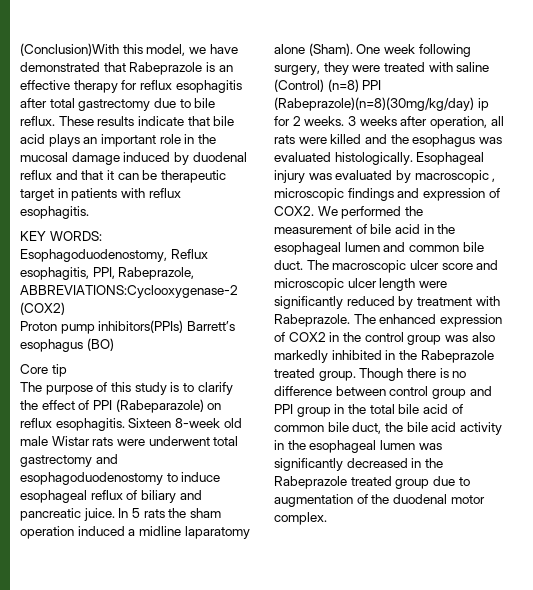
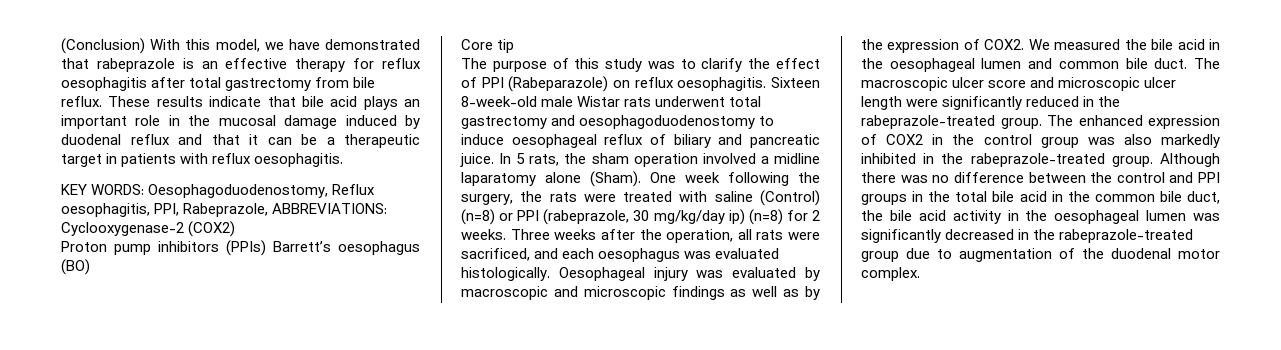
- (Conclusion)With this model, we have demonstrated that Rabeprazole is an effective therapy for reflux esophagitis after total gastrectomy due to bile reflux.
+ (Conclusion) With this model, we have demonstrated that rabeprazole is an effective therapy for reflux oesophagitis after total gastrectomy from bile reflux.
- These results indicate that bile acid plays an important role in the mucosal damage induced by duodenal reflux and that it can be therapeutic target in patients with reflux esophagitis.
+ These results indicate that bile acid plays an important role in the mucosal damage induced by duodenal reflux and that it can be a therapeutic target in patients with reflux oesophagitis.
- KEY WORDS: Esophagoduodenostomy, Reflux esophagitis, PPI, Rabeprazole, ABBREVIATIONS:Cyclooxygenase-2 (COX2)
+ KEY WORDS: Oesophagoduodenostomy, Reflux oesophagitis, PPI, Rabeprazole, ABBREVIATIONS: Cyclooxygenase-2 (COX2)
- Proton pump inhibitors(PPIs) Barrett’s esophagus (BO)
+ Proton pump inhibitors (PPIs) Barrett’s oesophagus (BO)
- The purpose of this study is to clarify the effect of PPI (Rabeparazole) on reflux esophagitis. Sixteen 8-week old male Wistar rats were underwent total gastrectomy and esophagoduodenostomy to induce esophageal reflux of biliary and pancreatic juice.
+ The purpose of this study was to clarify the effect of PPI (Rabeparazole) on reflux oesophagitis. Sixteen 8-week-old male Wistar rats underwent total gastrectomy and oesophagoduodenostomy to induce oesophageal reflux of biliary and pancreatic juice.
- In 5 rats the sham operation induced a midline laparatomy alone (Sham).
+ In 5 rats, the sham operation involved a midline laparatomy alone (Sham).
- One week following surgery, they were treated with saline (Control) (n=8) PPI (Rabeprazole)(n=8)(30mg/kg/day) ip for 2 weeks.
+ One week following the surgery, the rats were treated with saline (Control) (n=8) or PPI (rabeprazole, 30 mg/kg/day ip) (n=8) for 2 weeks.
- 3 weeks after operation, all rats were killed and the esophagus was evaluated histologically.
+ Three weeks after the operation, all rats were sacrificed, and each oesophagus was evaluated histologically.
- Esophageal injury was evaluated by macroscopic , microscopic findings and expression of COX2. We performed the measurement of bile acid in the esophageal lumen and common bile duct.
+ Oesophageal injury was evaluated by macroscopic and microscopic findings as well as by the expression of COX2. We measured the bile acid in the oesophageal lumen and common bile duct.
- The macroscopic ulcer score and microscopic ulcer length were significantly reduced by treatment with Rabeprazole.
+ The macroscopic ulcer score and microscopic ulcer length were significantly reduced in the rabeprazole-treated group.
- The enhanced expression of COX2 in the control group was also markedly inhibited in the Rabeprazole treated group. Though there is no difference between control group and PPI group in the total bile acid of common bile duct, the bile acid activity in the esophageal lumen was significantly decreased in the Rabeprazole treated group due to augmentation of the duodenal motor complex.
+ The enhanced expression of COX2 in the control group was also markedly inhibited in the rabeprazole-treated group. Although there was no difference between the control and PPI groups in the total bile acid in the common bile duct, the bile acid activity in the oesophageal lumen was significantly decreased in the rabeprazole-treated group due to augmentation of the duodenal motor complex.

